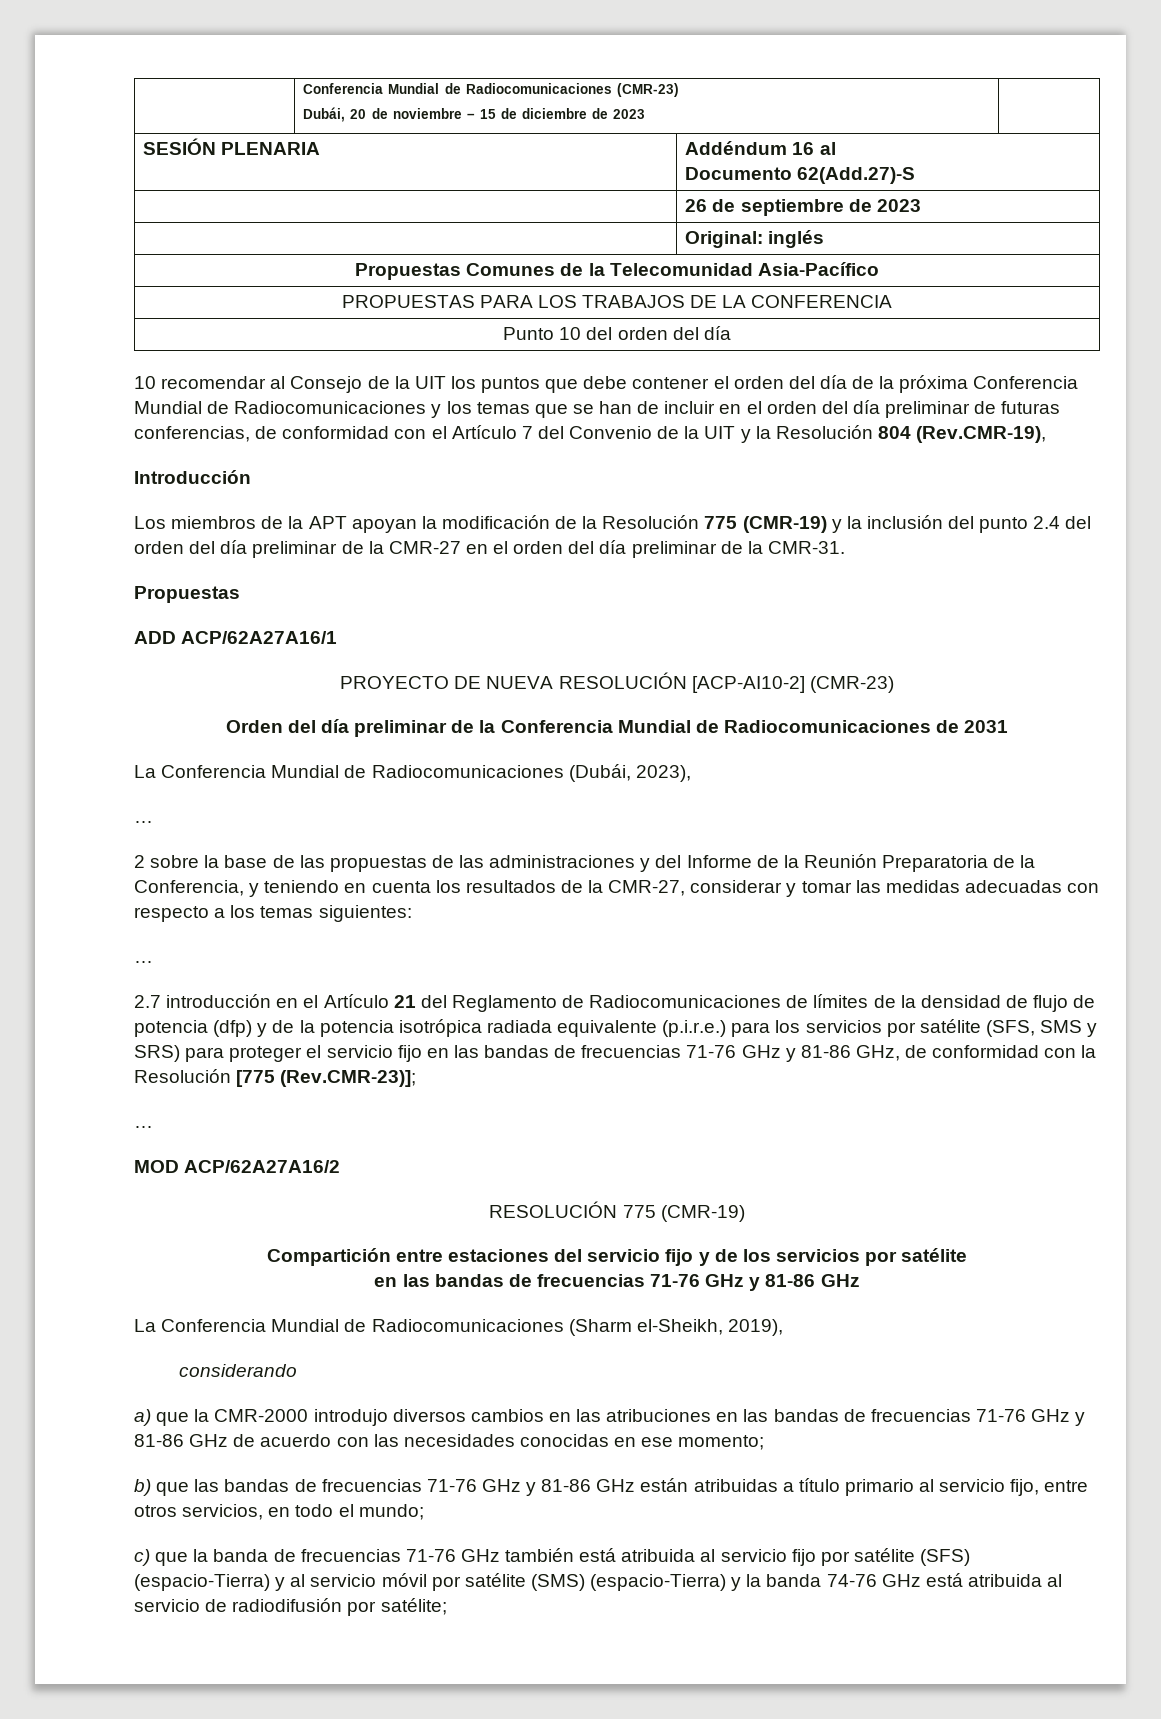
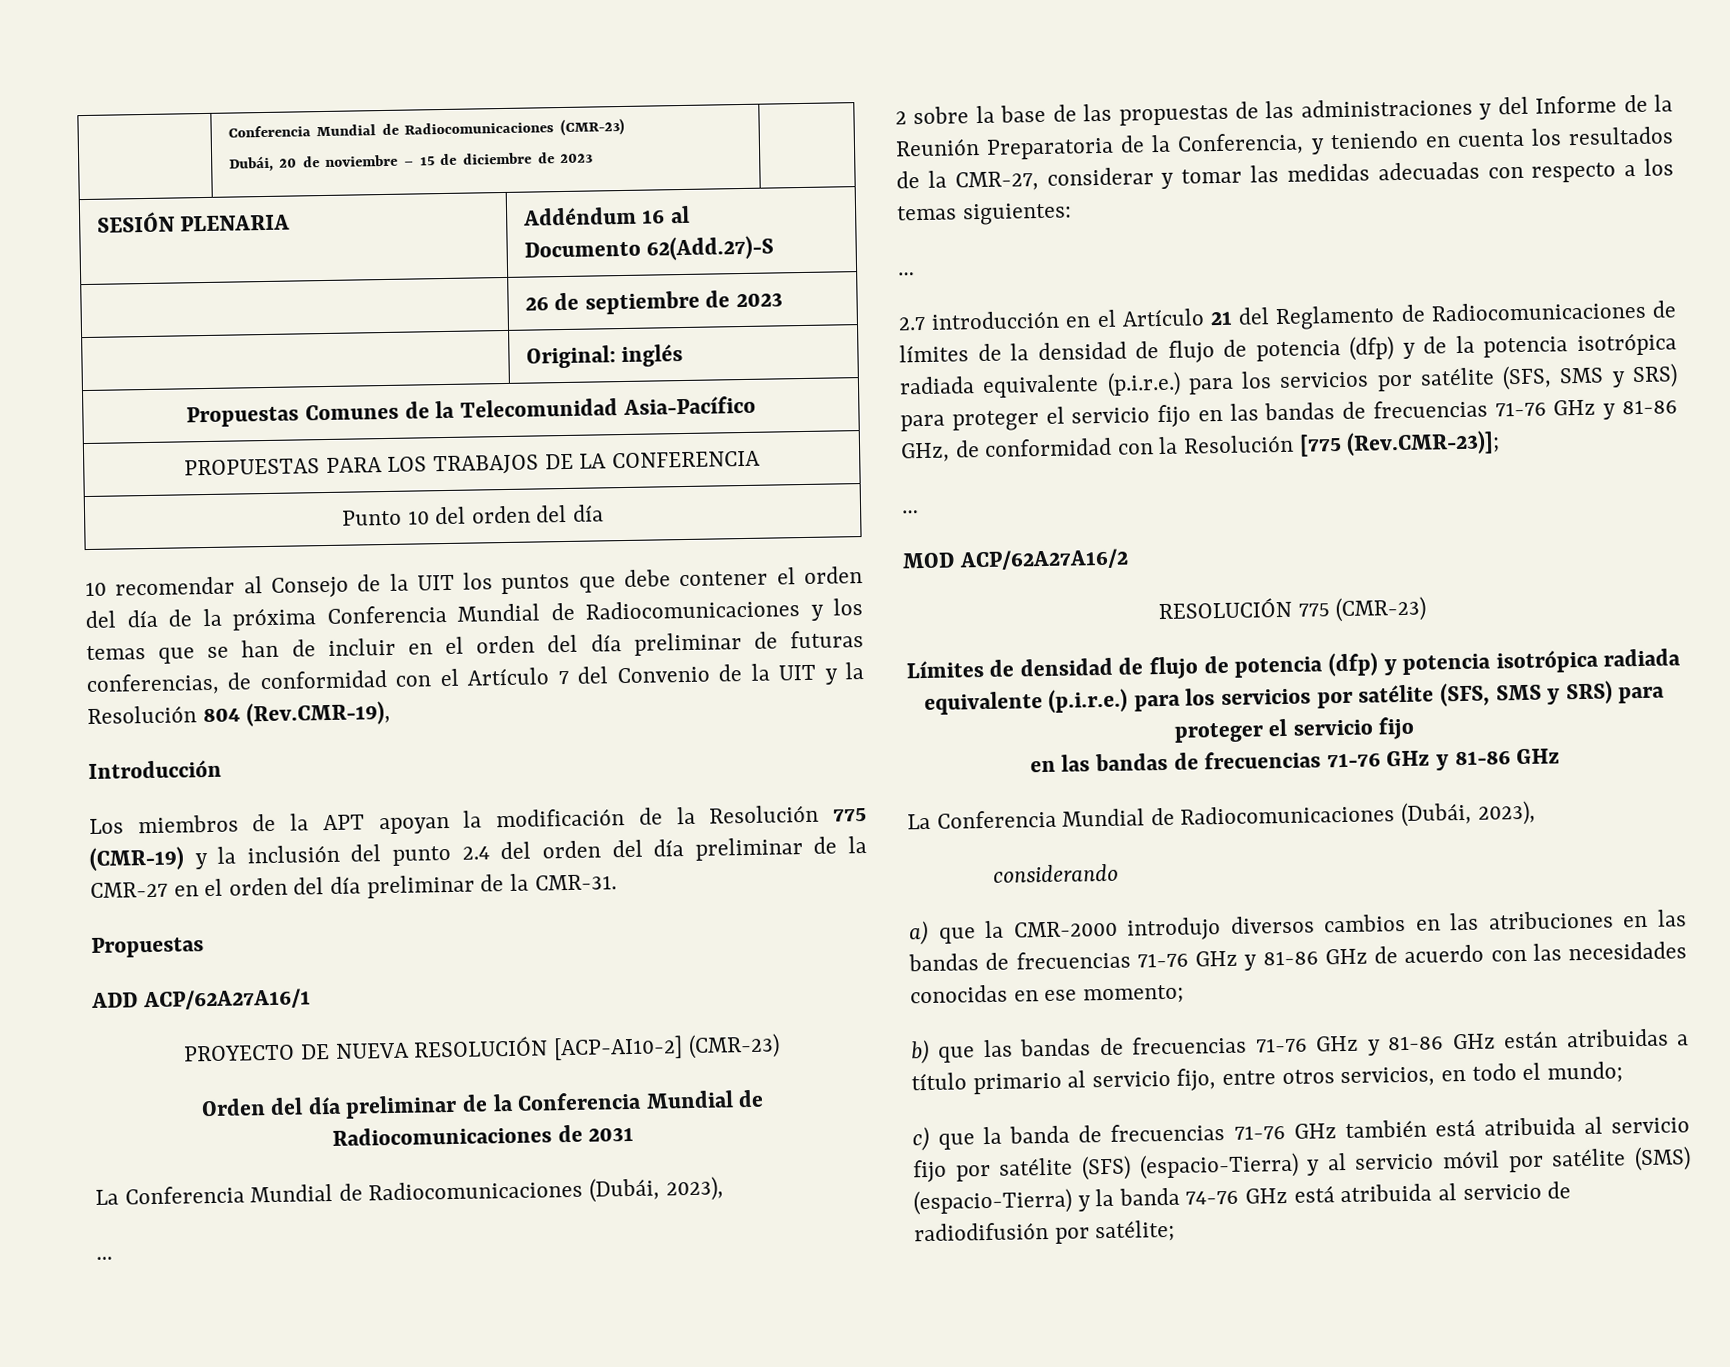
- RESOLUCIÓN 775 (CMR-19)
- Compartición entre estaciones del servicio fijo y de los servicios por satélite
+ RESOLUCIÓN 775 (CMR-23)
+ Límites de densidad de flujo de potencia (dfp) y potencia isotrópica radiada equivalente (p.i.r.e.) para los servicios por satélite (SFS, SMS y SRS) para proteger el servicio fijo
  en las bandas de frecuencias 71-76 GHz y 81-86 GHz
- La Conferencia Mundial de Radiocomunicaciones (Sharm el-Sheikh, 2019),
+ La Conferencia Mundial de Radiocomunicaciones (Dubái, 2023),

